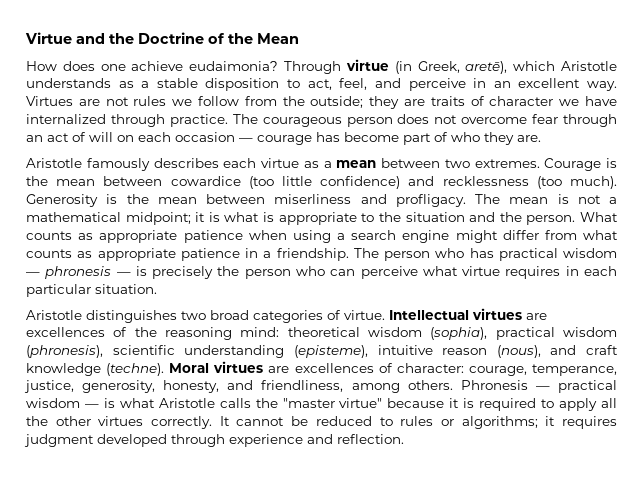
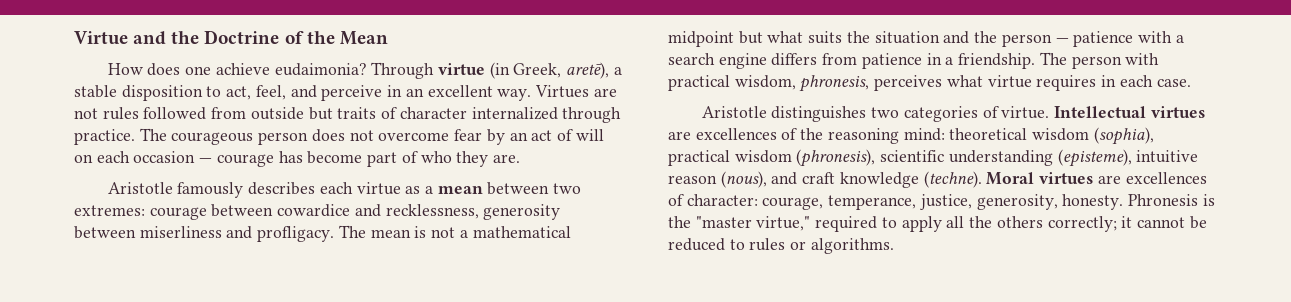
- Through virtue (in Greek, aretē), which Aristotle understands as a stable disposition to act, feel, and perceive in an excellent way.
+ Through virtue (in Greek, aretē), a stable disposition to act, feel, and perceive in an excellent way.
- Virtues are not rules we follow from the outside; they are traits of character we have internalized through practice.
+ Virtues are not rules followed from outside but traits of character internalized through practice.
- The courageous person does not overcome fear through an act of will on each occasion — courage has become part of who they are.
+ The courageous person does not overcome fear by an act of will on each occasion — courage has become part of who they are.
- Aristotle famously describes each virtue as a mean between two extremes. Courage is the mean between cowardice (too little confidence) and recklessness (too much). Generosity is the mean between miserliness and profligacy.
+ Aristotle famously describes each virtue as a mean between two extremes: courage between cowardice and recklessness, generosity between miserliness and profligacy.
- The mean is not a mathematical midpoint; it is what is appropriate to the situation and the person. What counts as appropriate patience when using a search engine might differ from what counts as appropriate patience in a friendship.
+ The mean is not a mathematical midpoint but what suits the situation and the person — patience with a search engine differs from patience in a friendship.
- The person who has practical wisdom — phronesis — is precisely the person who can perceive what virtue requires in each particular situation.
+ The person with practical wisdom, phronesis, perceives what virtue requires in each case.
- Aristotle distinguishes two broad categories of virtue.
+ Aristotle distinguishes two categories of virtue.
- Moral virtues are excellences of character: courage, temperance, justice, generosity, honesty, and friendliness, among others. Phronesis — practical wisdom — is what Aristotle calls the "master virtue" because it is required to apply all the other virtues correctly. It cannot be reduced to rules or algorithms; it requires judgment developed through experience and reflection.
+ Moral virtues are excellences of character: courage, temperance, justice, generosity, honesty. Phronesis is the "master virtue," required to apply all the others correctly; it cannot be reduced to rules or algorithms.

